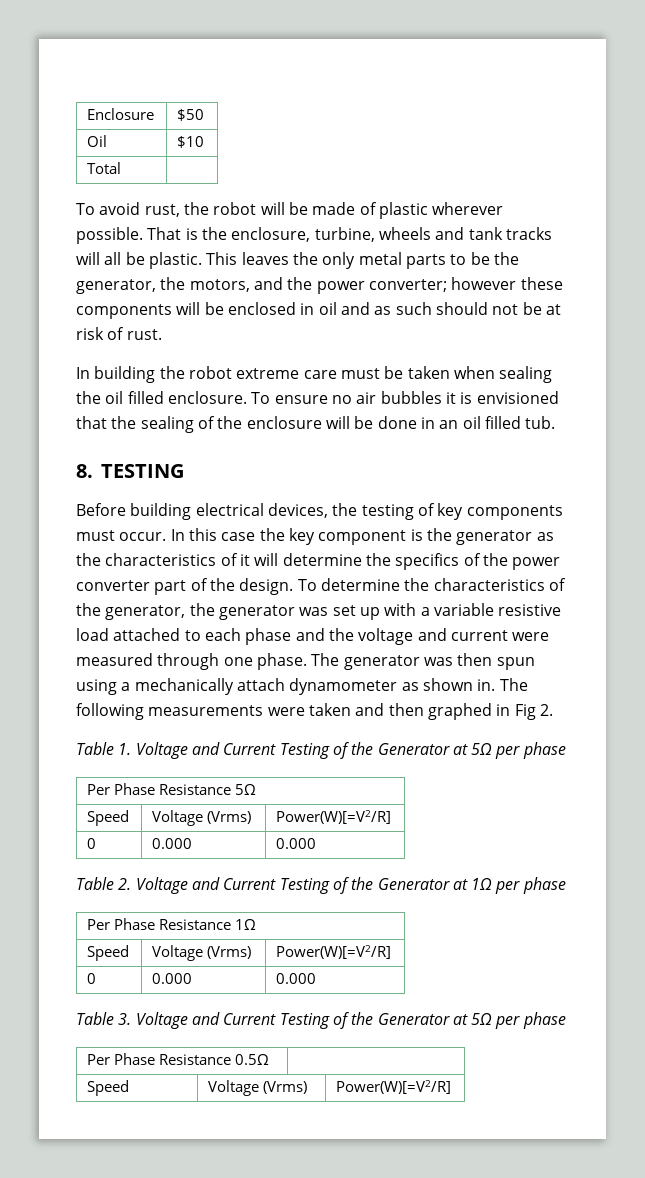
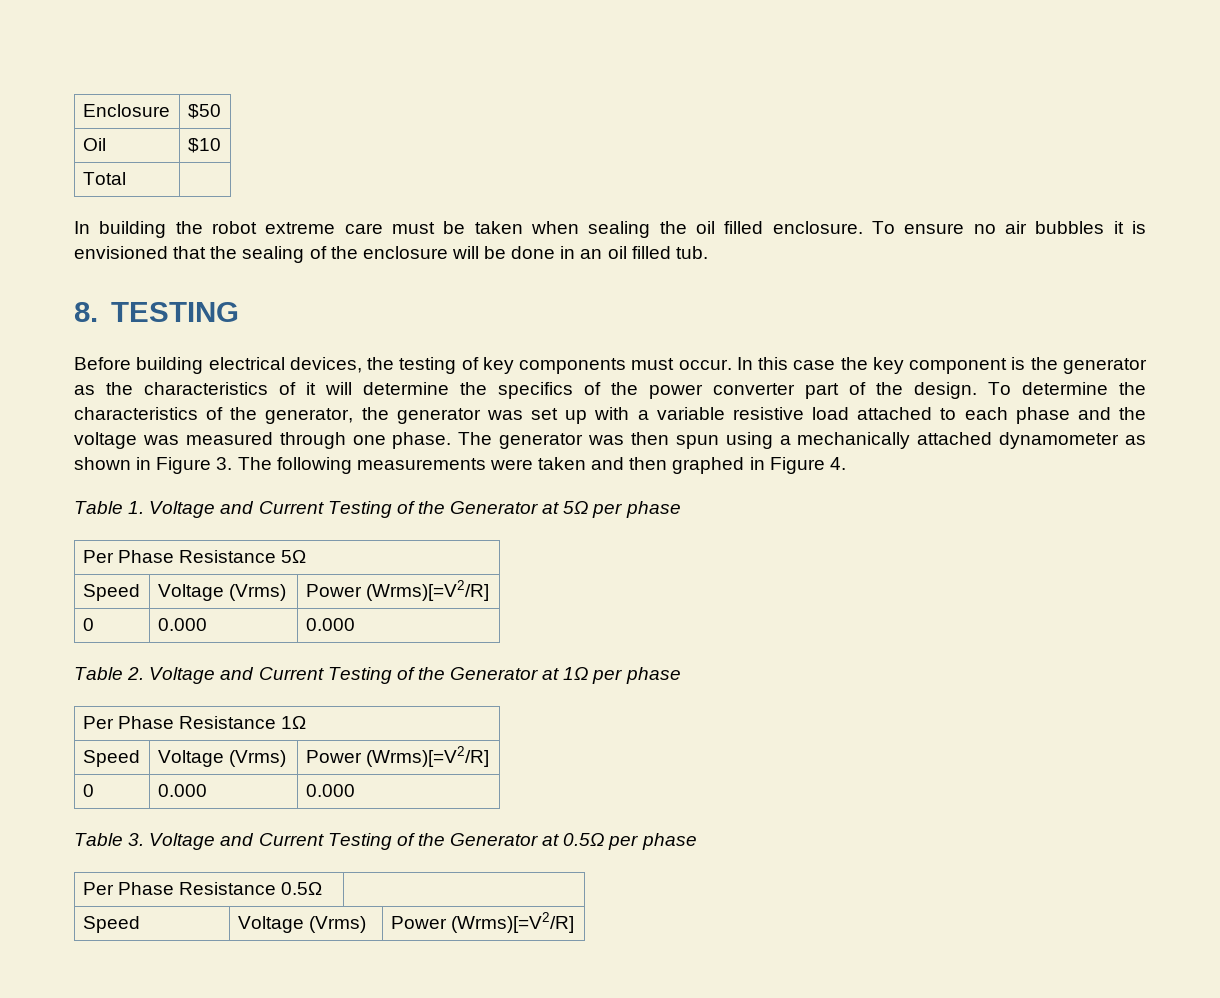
- To avoid rust, the robot will be made of plastic wherever possible. That is the enclosure, turbine, wheels and tank tracks will all be plastic. This leaves the only metal parts to be the generator, the motors, and the power converter; however these components will be enclosed in oil and as such should not be at risk of rust.
- To determine the characteristics of the generator, the generator was set up with a variable resistive load attached to each phase and the voltage and current were measured through one phase.
+ To determine the characteristics of the generator, the generator was set up with a variable resistive load attached to each phase and the voltage was measured through one phase.
- The generator was then spun using a mechanically attach dynamometer as shown in. The following measurements were taken and then graphed in Fig 2.
+ The generator was then spun using a mechanically attached dynamometer as shown in Figure 3. The following measurements were taken and then graphed in Figure 4.
  Per Phase Resistance 5Ω
- Speed | Voltage (Vrms) | Power(W)[=V2/R]
+ Speed | Voltage (Vrms) | Power (Wrms)[=V2/R]
  Per Phase Resistance 1Ω
- Speed | Voltage (Vrms) | Power(W)[=V2/R]
+ Speed | Voltage (Vrms) | Power (Wrms)[=V2/R]
- Table 3. Voltage and Current Testing of the Generator at 5Ω per phase
+ Table 3. Voltage and Current Testing of the Generator at 0.5Ω per phase
  Per Phase Resistance 0.5Ω |
- Speed | Voltage (Vrms) | Power(W)[=V2/R]
+ Speed | Voltage (Vrms) | Power (Wrms)[=V2/R]

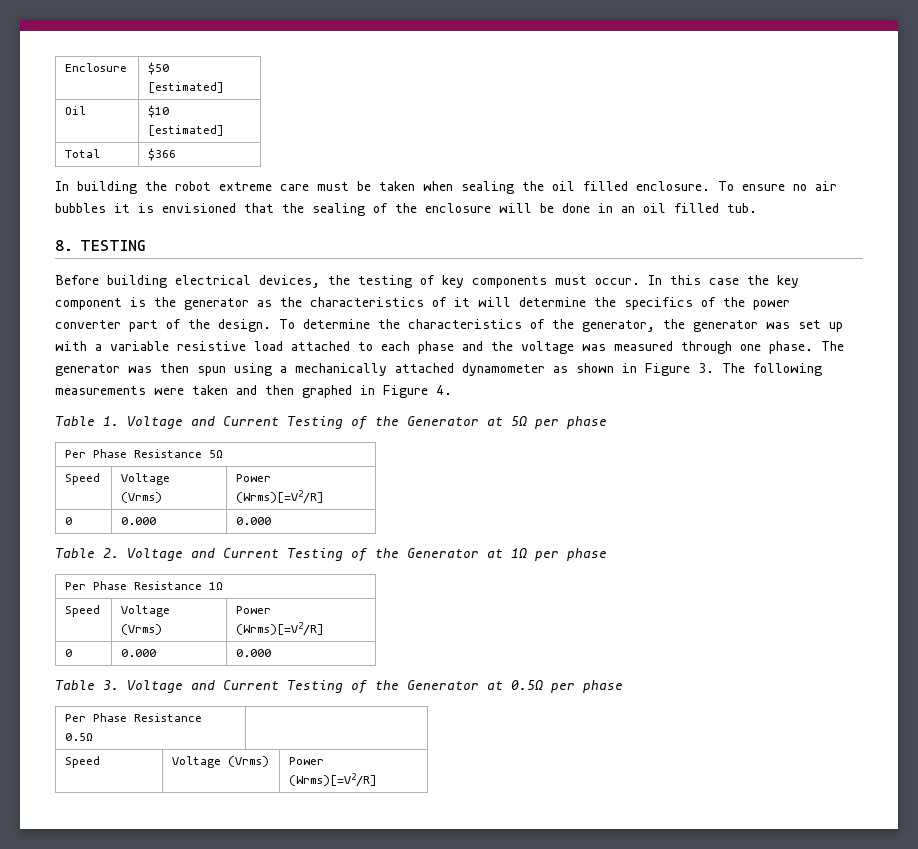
- Enclosure | $50
+ Enclosure | $50 [estimated]
- Oil | $10
+ Oil | $10 [estimated]
- Total |
+ Total | $366

